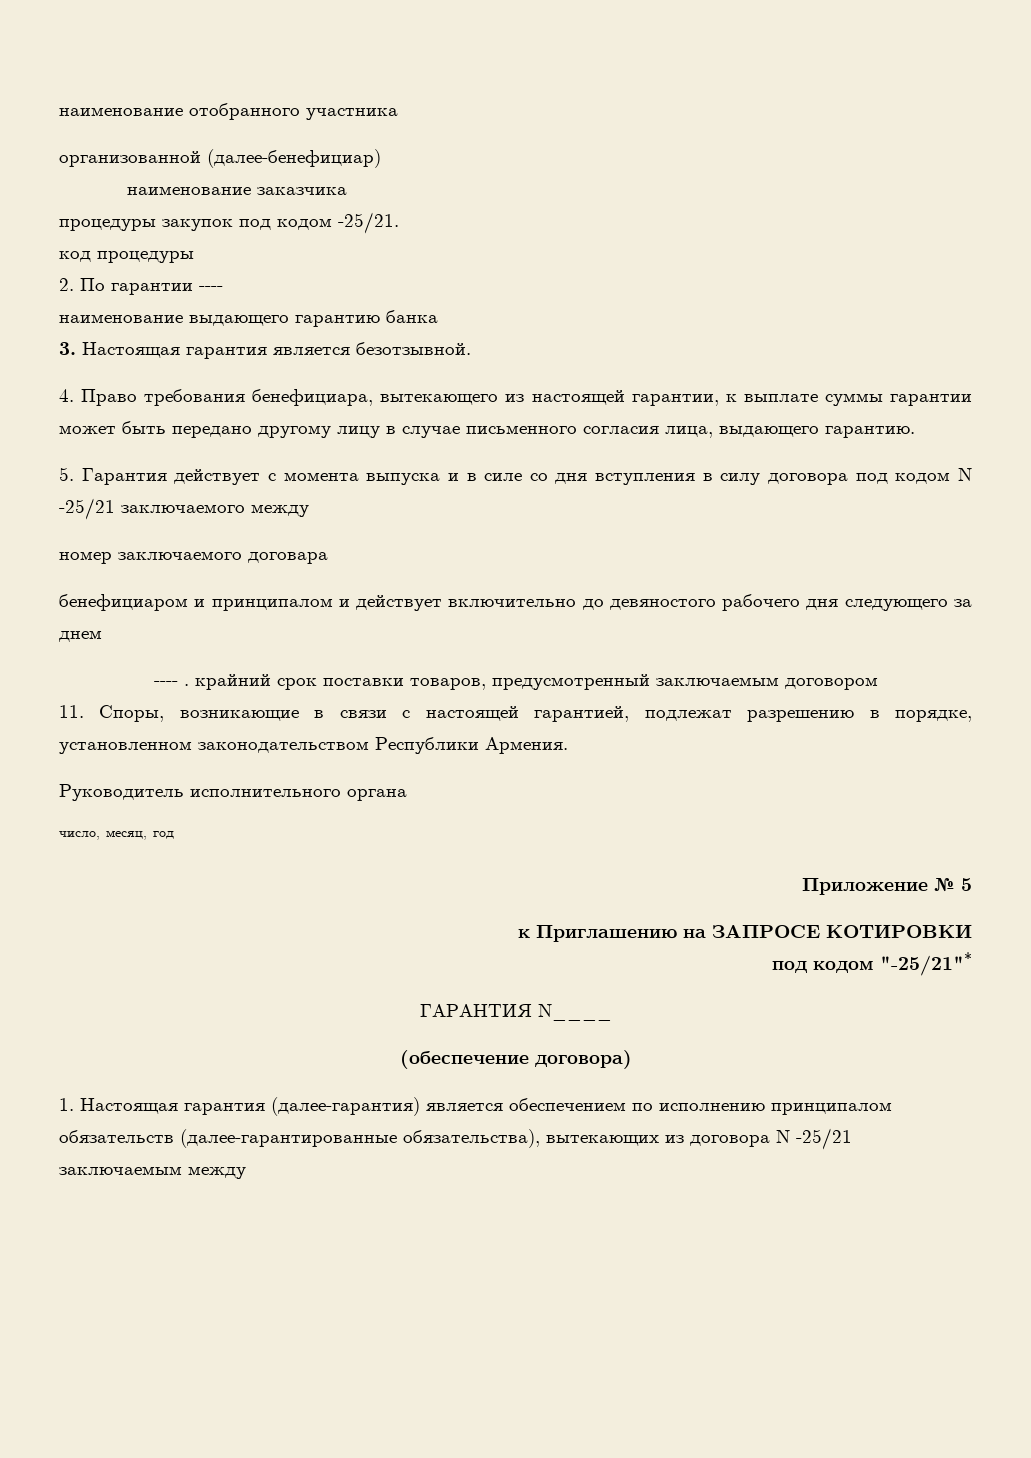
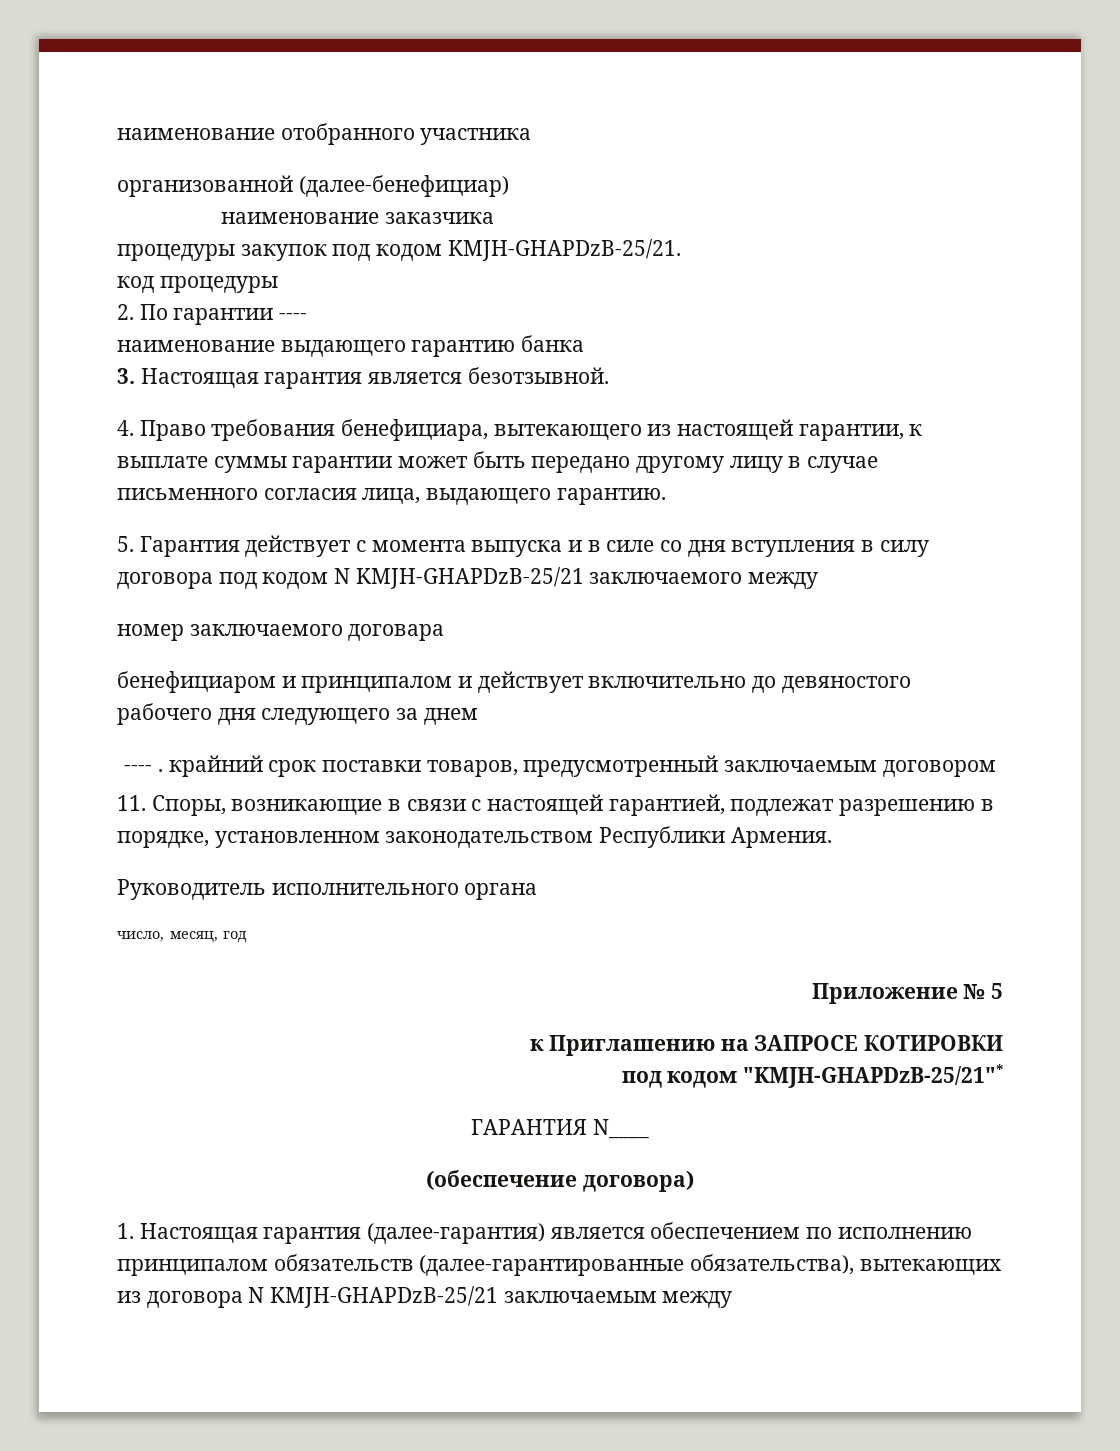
- процедуры закупок под кодом -25/21.
+ процедуры закупок под кодом KMJH-GHAPDzB-25/21.
- 5. Гарантия действует с момента выпуска и в силе со дня вступления в силу договора под кодом N -25/21 заключаемого между
+ 5. Гарантия действует с момента выпуска и в силе со дня вступления в силу договора под кодом N KMJH-GHAPDzB-25/21 заключаемого между
- под кодом "-25/21"*
+ под кодом "KMJH-GHAPDzB-25/21"*
- 1. Настоящая гарантия (далее-гарантия) является обеспечением по исполнению принципалом обязательств (далее-гарантированные обязательства), вытекающих из договора N -25/21 заключаемым между
+ 1. Настоящая гарантия (далее-гарантия) является обеспечением по исполнению принципалом обязательств (далее-гарантированные обязательства), вытекающих из договора N KMJH-GHAPDzB-25/21 заключаемым между

